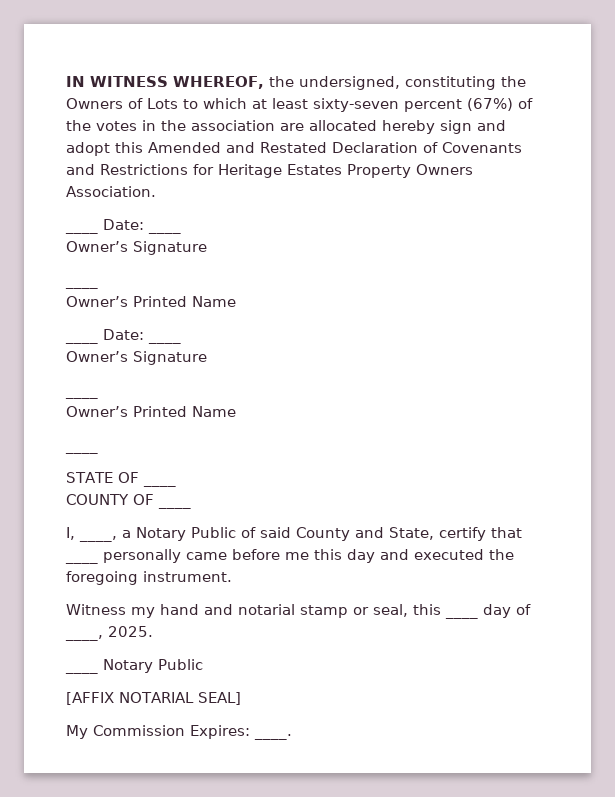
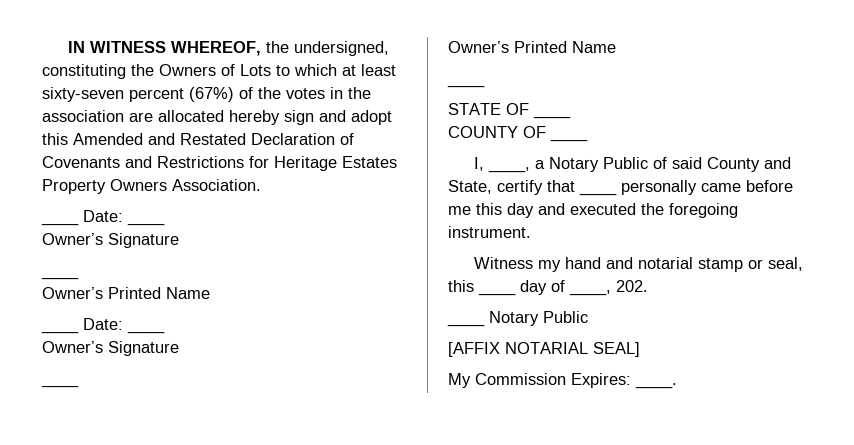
- Witness my hand and notarial stamp or seal, this ____ day of ____, 2025.
+ Witness my hand and notarial stamp or seal, this ____ day of ____, 202.

